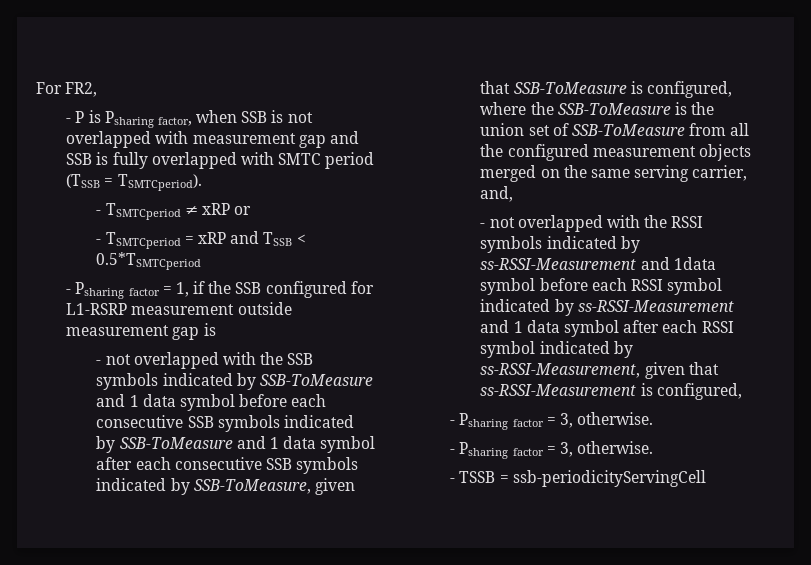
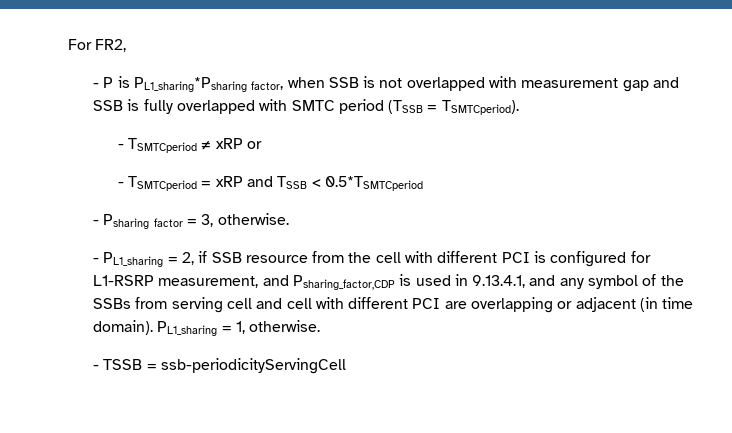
- - P is Psharing factor, when SSB is not overlapped with measurement gap and SSB is fully overlapped with SMTC period (TSSB = TSMTCperiod).
+ - P is PL1_sharing*Psharing factor, when SSB is not overlapped with measurement gap and SSB is fully overlapped with SMTC period (TSSB = TSMTCperiod).
- - Psharing factor = 1, if the SSB configured for L1-RSRP measurement outside measurement gap is
- - not overlapped with the SSB symbols indicated by SSB-ToMeasure and 1 data symbol before each consecutive SSB symbols indicated by SSB-ToMeasure and 1 data symbol after each consecutive SSB symbols indicated by SSB-ToMeasure, given that SSB-ToMeasure is configured, where the SSB-ToMeasure is the union set of SSB-ToMeasure from all the configured measurement objects merged on the same serving carrier, and,
- - not overlapped with the RSSI symbols indicated by ss-RSSI-Measurement and 1data symbol before each RSSI symbol indicated by ss-RSSI-Measurement and 1 data symbol after each RSSI symbol indicated by ss-RSSI-Measurement, given that ss-RSSI-Measurement is configured,
  - Psharing factor = 3, otherwise.
- - Psharing factor = 3, otherwise.
+ - PL1_sharing = 2, if SSB resource from the cell with different PCI is configured for L1-RSRP measurement, and Psharing_factor,CDP is used in 9.13.4.1, and any symbol of the SSBs from serving cell and cell with different PCI are overlapping or adjacent (in time domain). PL1_sharing = 1, otherwise.

